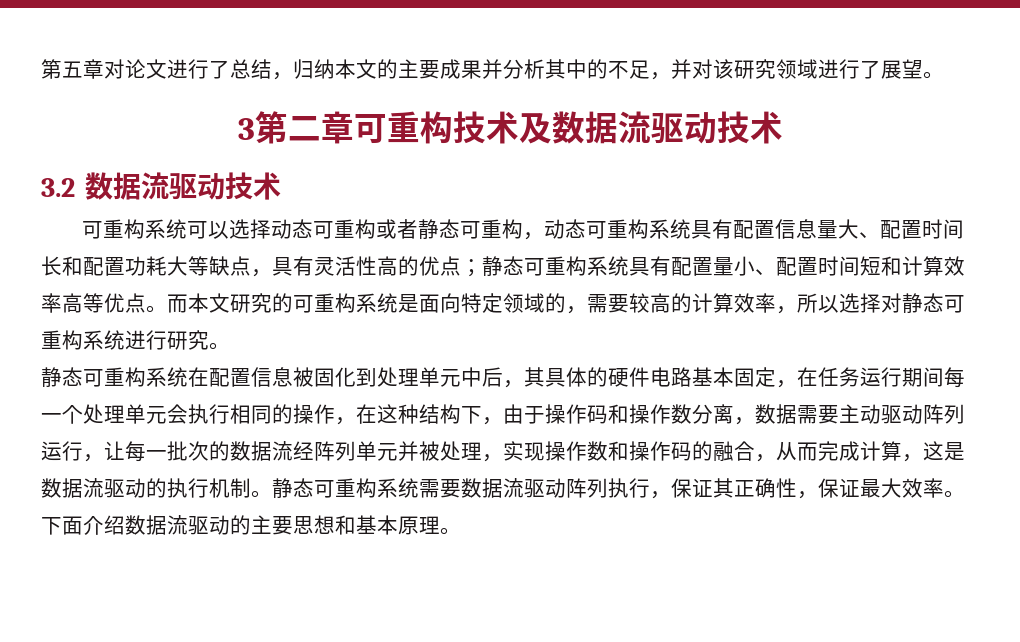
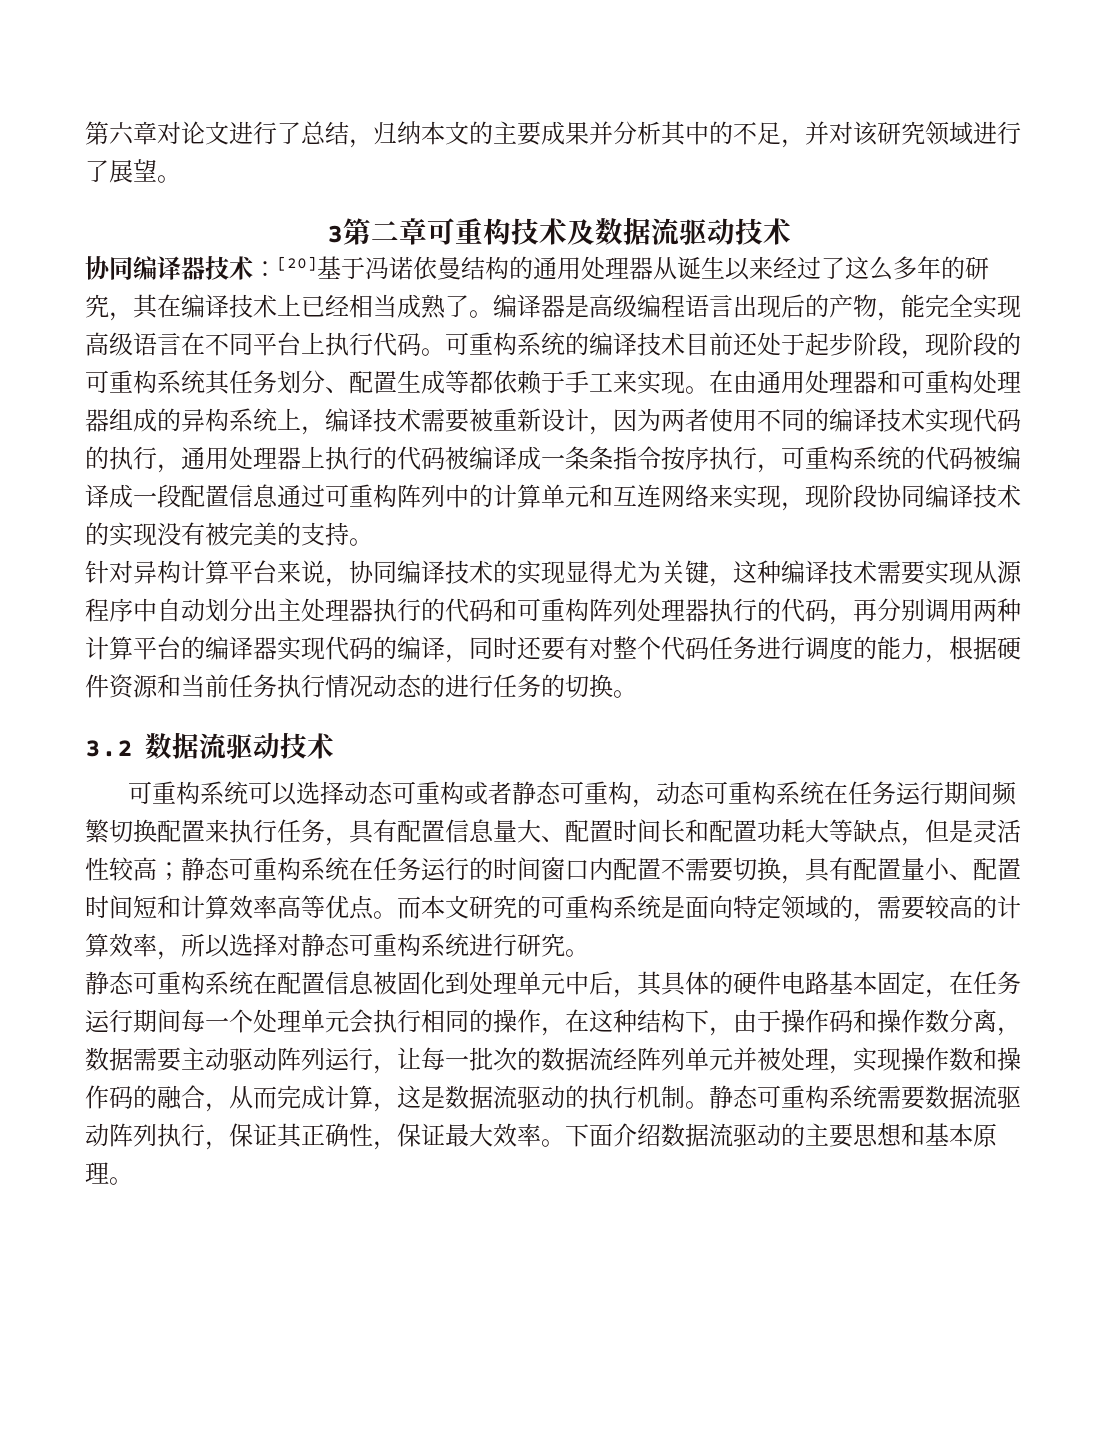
- 第五章对论文进行了总结，归纳本文的主要成果并分析其中的不足，并对该研究领域进行了展望。
+ 第六章对论文进行了总结，归纳本文的主要成果并分析其中的不足，并对该研究领域进行了展望。
+ 协同编译器技术：[20]基于冯诺依曼结构的通用处理器从诞生以来经过了这么多年的研究，其在编译技术上已经相当成熟了。编译器是高级编程语言出现后的产物，能完全实现高级语言在不同平台上执行代码。可重构系统的编译技术目前还处于起步阶段，现阶段的可重构系统其任务划分、配置生成等都依赖于手工来实现。在由通用处理器和可重构处理器组成的异构系统上，编译技术需要被重新设计，因为两者使用不同的编译技术实现代码的执行，通用处理器上执行的代码被编译成一条条指令按序执行，可重构系统的代码被编译成一段配置信息通过可重构阵列中的计算单元和互连网络来实现，现阶段协同编译技术的实现没有被完美的支持。
+ 针对异构计算平台来说，协同编译技术的实现显得尤为关键，这种编译技术需要实现从源程序中自动划分出主处理器执行的代码和可重构阵列处理器执行的代码，再分别调用两种计算平台的编译器实现代码的编译，同时还要有对整个代码任务进行调度的能力，根据硬件资源和当前任务执行情况动态的进行任务的切换。
- 可重构系统可以选择动态可重构或者静态可重构，动态可重构系统具有配置信息量大、配置时间长和配置功耗大等缺点，具有灵活性高的优点；静态可重构系统具有配置量小、配置时间短和计算效率高等优点。
+ 可重构系统可以选择动态可重构或者静态可重构，动态可重构系统在任务运行期间频繁切换配置来执行任务，具有配置信息量大、配置时间长和配置功耗大等缺点，但是灵活性较高；静态可重构系统在任务运行的时间窗口内配置不需要切换，具有配置量小、配置时间短和计算效率高等优点。

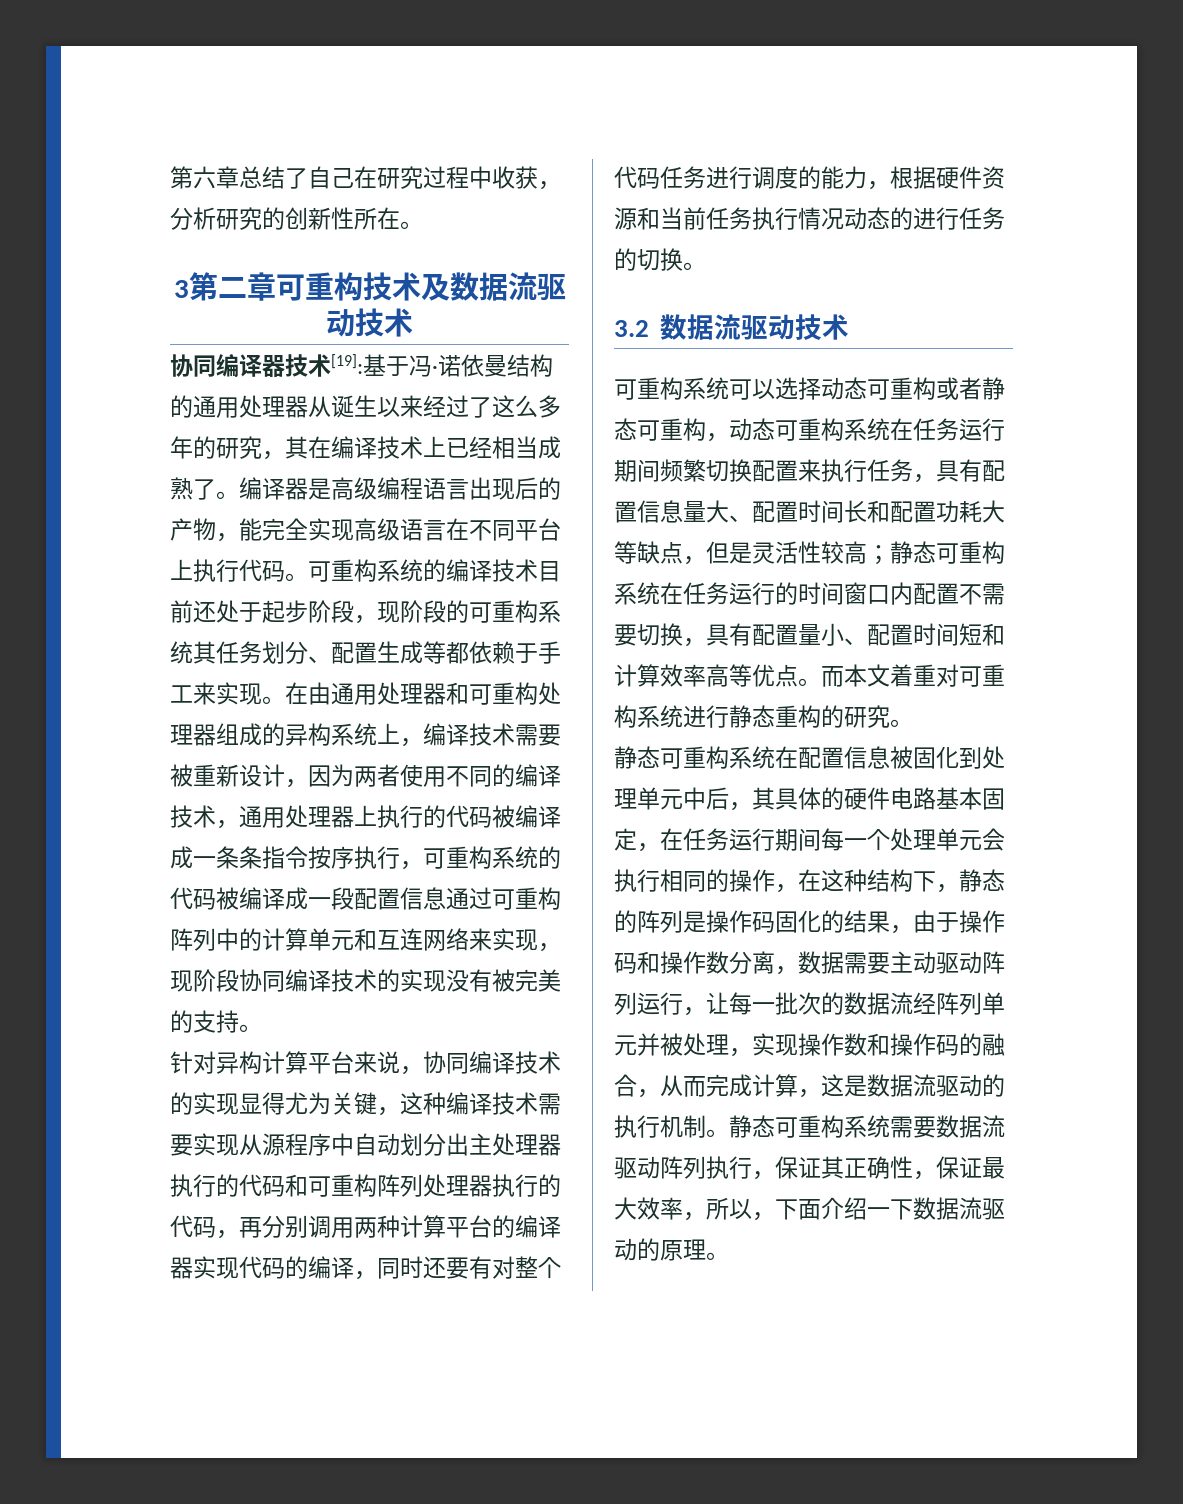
- 第六章对论文进行了总结，归纳本文的主要成果并分析其中的不足，并对该研究领域进行了展望。
+ 第六章总结了自己在研究过程中收获，分析研究的创新性所在。
- 协同编译器技术：[20]基于冯诺依曼结构的通用处理器从诞生以来经过了这么多年的研究，其在编译技术上已经相当成熟了。
+ 协同编译器技术[19]:基于冯·诺依曼结构的通用处理器从诞生以来经过了这么多年的研究，其在编译技术上已经相当成熟了。
- 在由通用处理器和可重构处理器组成的异构系统上，编译技术需要被重新设计，因为两者使用不同的编译技术实现代码的执行，通用处理器上执行的代码被编译成一条条指令按序执行，可重构系统的代码被编译成一段配置信息通过可重构阵列中的计算单元和互连网络来实现，现阶段协同编译技术的实现没有被完美的支持。
+ 在由通用处理器和可重构处理器组成的异构系统上，编译技术需要被重新设计，因为两者使用不同的编译技术，通用处理器上执行的代码被编译成一条条指令按序执行，可重构系统的代码被编译成一段配置信息通过可重构阵列中的计算单元和互连网络来实现，现阶段协同编译技术的实现没有被完美的支持。
- 而本文研究的可重构系统是面向特定领域的，需要较高的计算效率，所以选择对静态可重构系统进行研究。
+ 而本文着重对可重构系统进行静态重构的研究。
- 静态可重构系统在配置信息被固化到处理单元中后，其具体的硬件电路基本固定，在任务运行期间每一个处理单元会执行相同的操作，在这种结构下，由于操作码和操作数分离，数据需要主动驱动阵列运行，让每一批次的数据流经阵列单元并被处理，实现操作数和操作码的融合，从而完成计算，这是数据流驱动的执行机制。
+ 静态可重构系统在配置信息被固化到处理单元中后，其具体的硬件电路基本固定，在任务运行期间每一个处理单元会执行相同的操作，在这种结构下，静态的阵列是操作码固化的结果，由于操作码和操作数分离，数据需要主动驱动阵列运行，让每一批次的数据流经阵列单元并被处理，实现操作数和操作码的融合，从而完成计算，这是数据流驱动的执行机制。
- 静态可重构系统需要数据流驱动阵列执行，保证其正确性，保证最大效率。下面介绍数据流驱动的主要思想和基本原理。
+ 静态可重构系统需要数据流驱动阵列执行，保证其正确性，保证最大效率，所以，下面介绍一下数据流驱动的原理。

